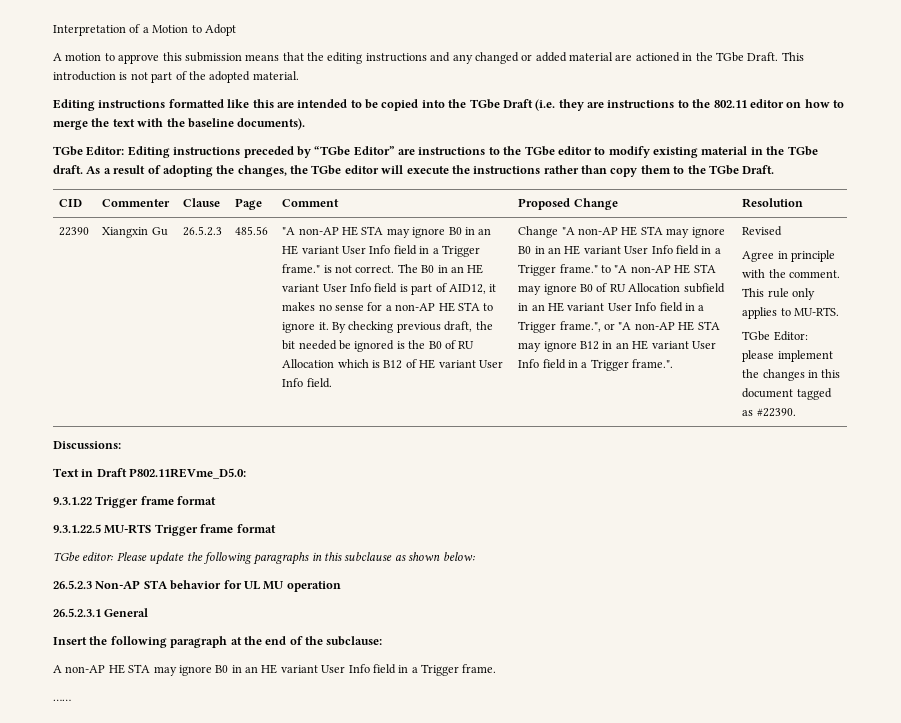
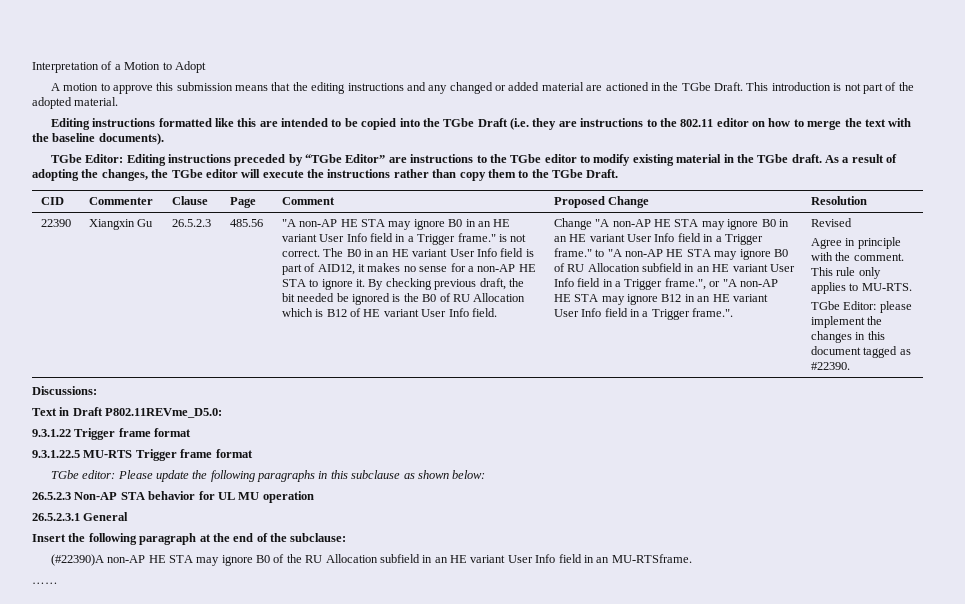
- A non-AP HE STA may ignore B0 in an HE variant User Info field in a Trigger frame.
+ (#22390)A non-AP HE STA may ignore B0 of the RU Allocation subfield in an HE variant User Info field in an MU-RTSframe.

